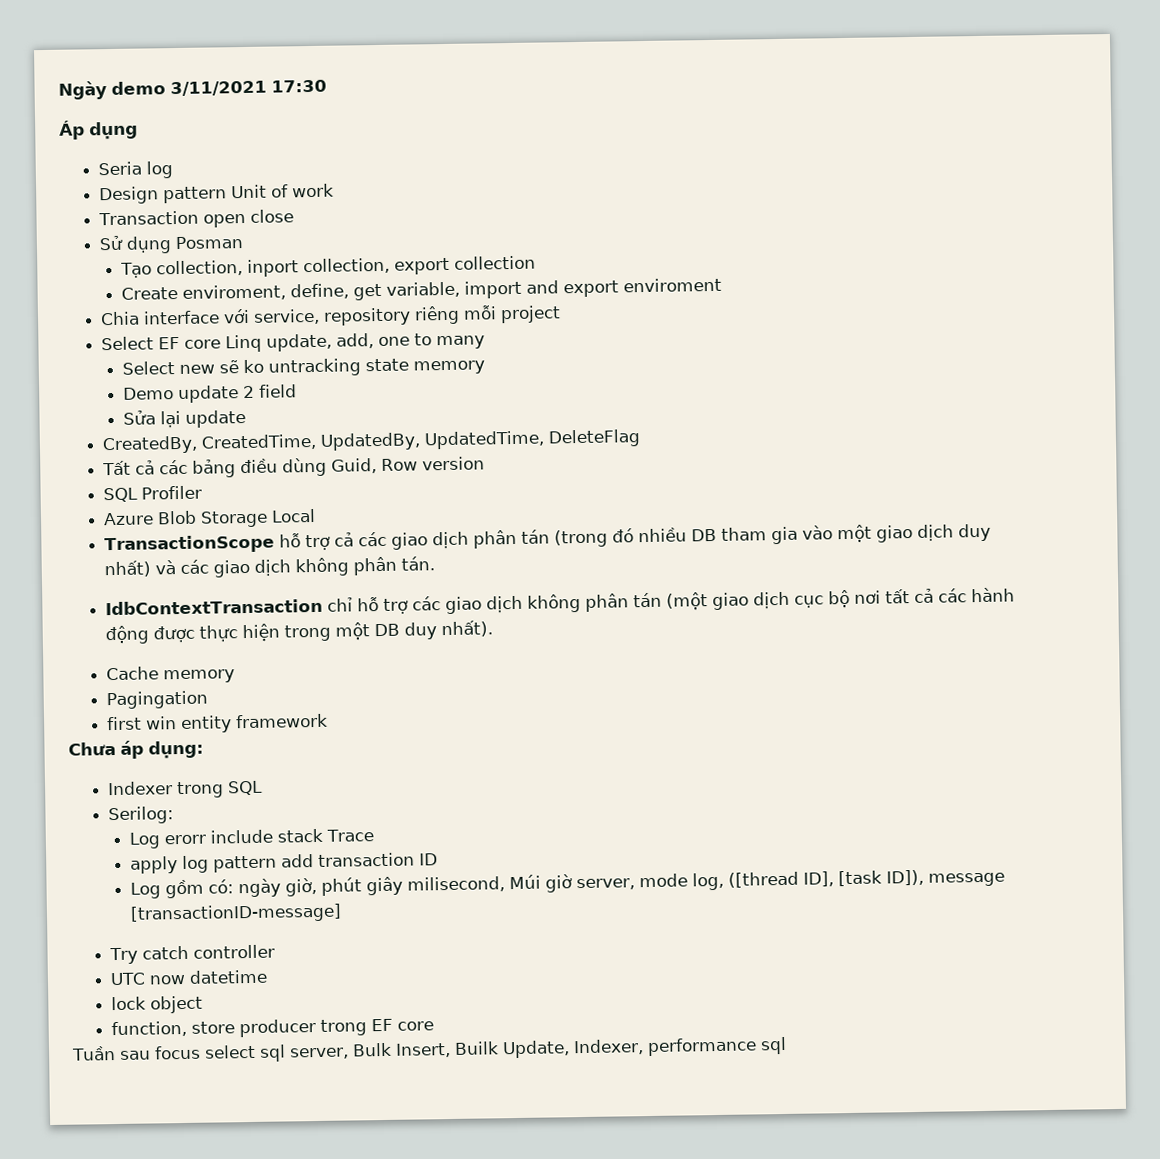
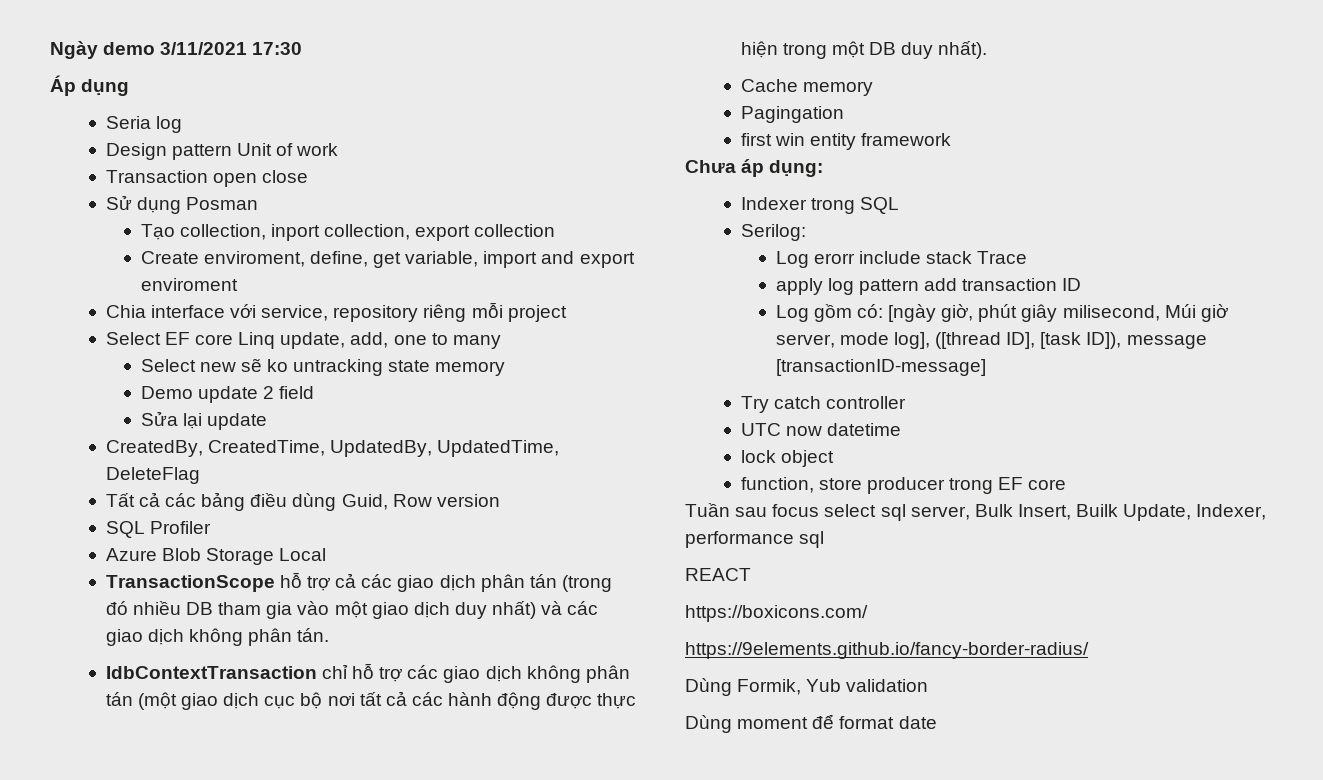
- Log gồm có: ngày giờ, phút giây milisecond, Múi giờ server, mode log, ([thread ID], [task ID]), message [transactionID-message]
+ Log gồm có: [ngày giờ, phút giây milisecond, Múi giờ server, mode log], ([thread ID], [task ID]), message [transactionID-message]
+ REACT
+ https://boxicons.com/
+ https://9elements.github.io/fancy-border-radius/
+ Dùng Formik, Yub validation
+ Dùng moment để format date

